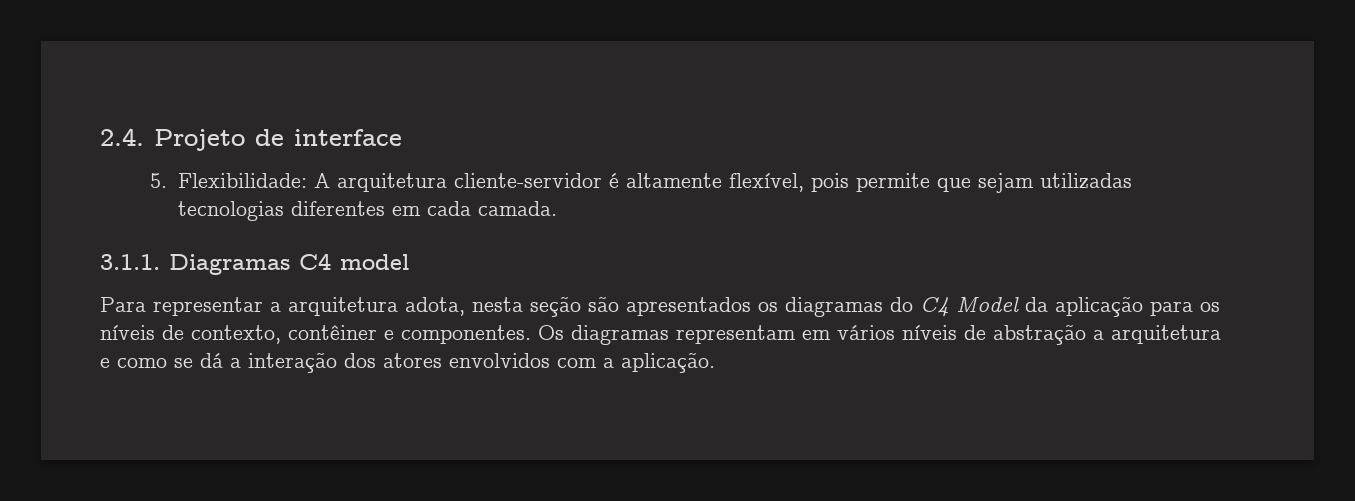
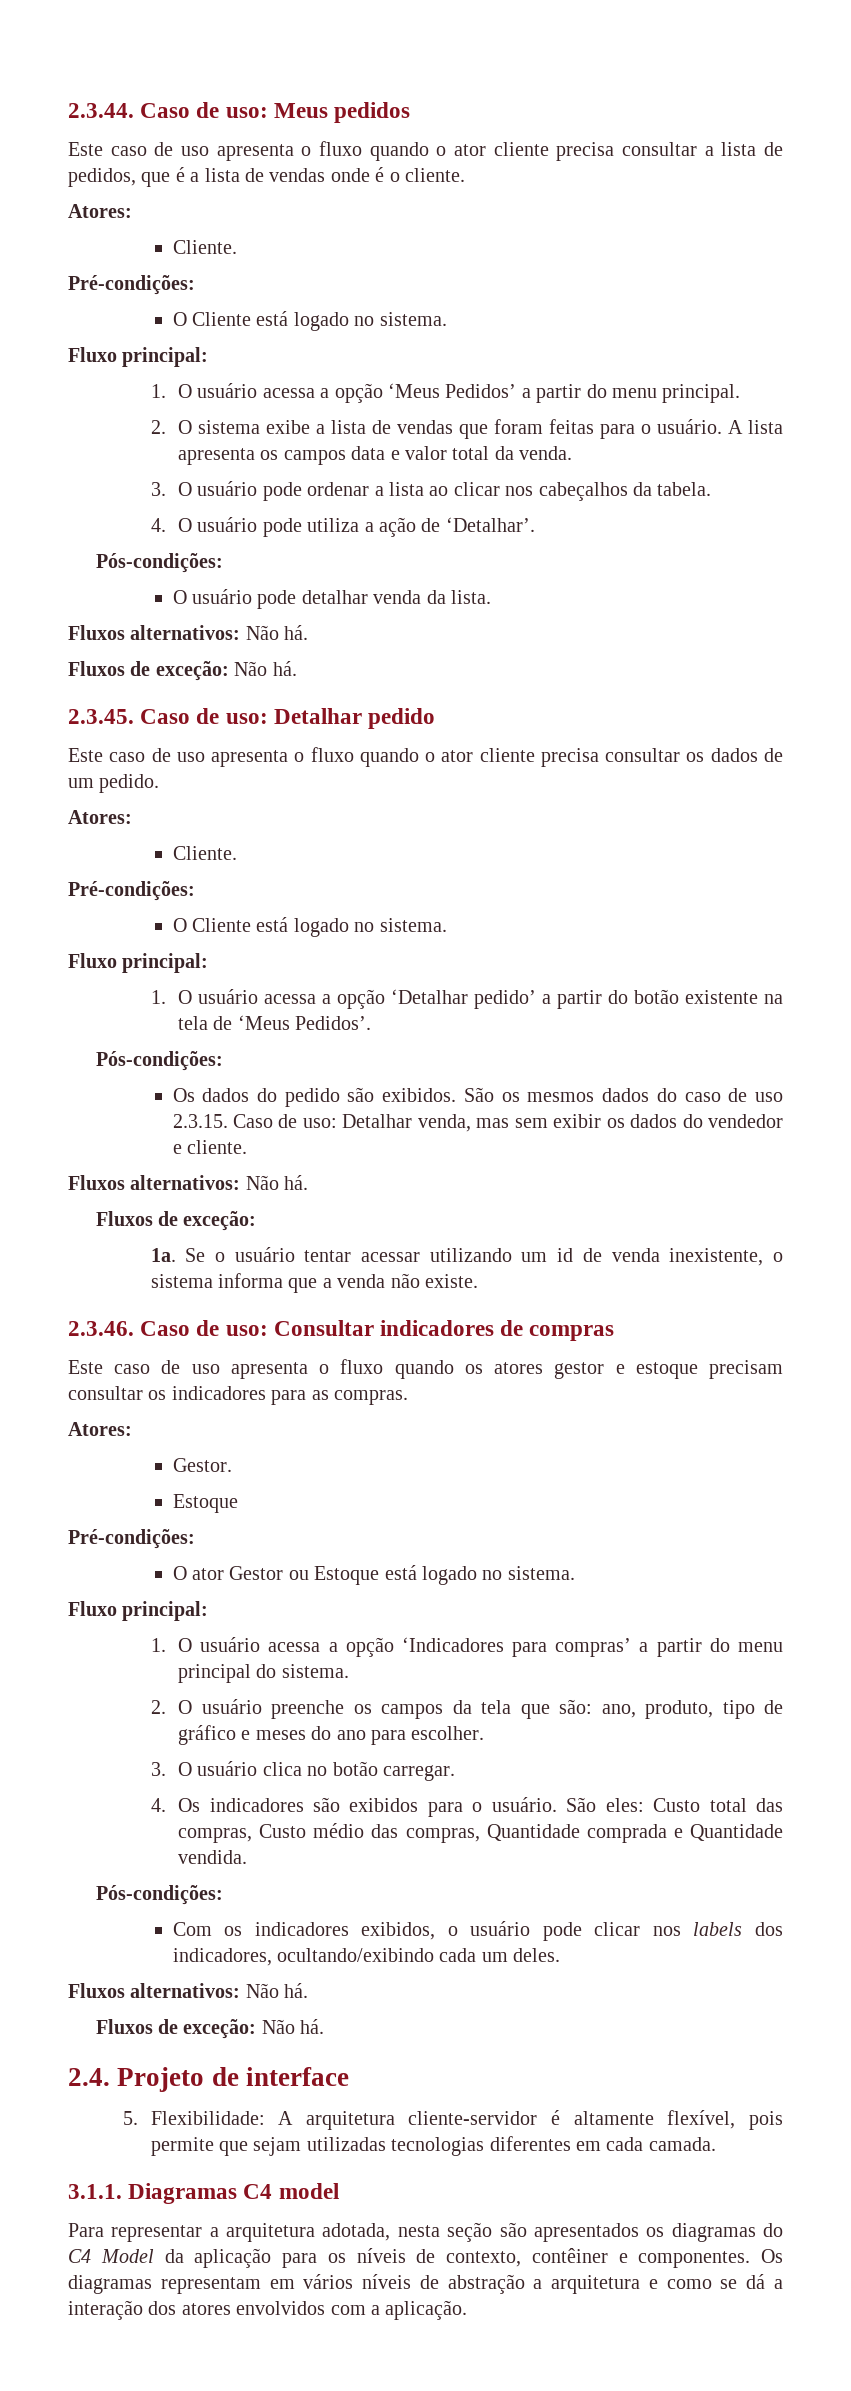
+ 2.3.44. Caso de uso: Meus pedidos
+ Este caso de uso apresenta o fluxo quando o ator cliente precisa consultar a lista de pedidos, que é a lista de vendas onde é o cliente.
+ Atores:
+ Cliente.
+ Pré-condições:
+ O Cliente está logado no sistema.
+ Fluxo principal:
+ 1. O usuário acessa a opção ‘Meus Pedidos’ a partir do menu principal.
+ 2. O sistema exibe a lista de vendas que foram feitas para o usuário. A lista apresenta os campos data e valor total da venda.
+ 3. O usuário pode ordenar a lista ao clicar nos cabeçalhos da tabela.
+ 4. O usuário pode utiliza a ação de ‘Detalhar’.
+ Pós-condições:
+ O usuário pode detalhar venda da lista.
+ Fluxos alternativos: Não há.
+ Fluxos de exceção: Não há.
+ 2.3.45. Caso de uso: Detalhar pedido
+ Este caso de uso apresenta o fluxo quando o ator cliente precisa consultar os dados de um pedido.
+ Atores:
+ Cliente.
+ Pré-condições:
+ O Cliente está logado no sistema.
+ Fluxo principal:
+ 1. O usuário acessa a opção ‘Detalhar pedido’ a partir do botão existente na tela de ‘Meus Pedidos’.
+ Pós-condições:
+ Os dados do pedido são exibidos. São os mesmos dados do caso de uso 2.3.15. Caso de uso: Detalhar venda, mas sem exibir os dados do vendedor e cliente.
+ Fluxos alternativos: Não há.
+ Fluxos de exceção:
+ 1a. Se o usuário tentar acessar utilizando um id de venda inexistente, o sistema informa que a venda não existe.
+ 2.3.46. Caso de uso: Consultar indicadores de compras
+ Este caso de uso apresenta o fluxo quando os atores gestor e estoque precisam consultar os indicadores para as compras.
+ Atores:
+ Gestor.
+ Estoque
+ Pré-condições:
+ O ator Gestor ou Estoque está logado no sistema.
+ Fluxo principal:
+ 1. O usuário acessa a opção ‘Indicadores para compras’ a partir do menu principal do sistema.
+ 2. O usuário preenche os campos da tela que são: ano, produto, tipo de gráfico e meses do ano para escolher.
+ 3. O usuário clica no botão carregar.
+ 4. Os indicadores são exibidos para o usuário. São eles: Custo total das compras, Custo médio das compras, Quantidade comprada e Quantidade vendida.
+ Pós-condições:
+ Com os indicadores exibidos, o usuário pode clicar nos labels dos indicadores, ocultando/exibindo cada um deles.
+ Fluxos alternativos: Não há.
+ Fluxos de exceção: Não há.
- Para representar a arquitetura adota, nesta seção são apresentados os diagramas do C4 Model da aplicação para os níveis de contexto, contêiner e componentes.
+ Para representar a arquitetura adotada, nesta seção são apresentados os diagramas do C4 Model da aplicação para os níveis de contexto, contêiner e componentes.

